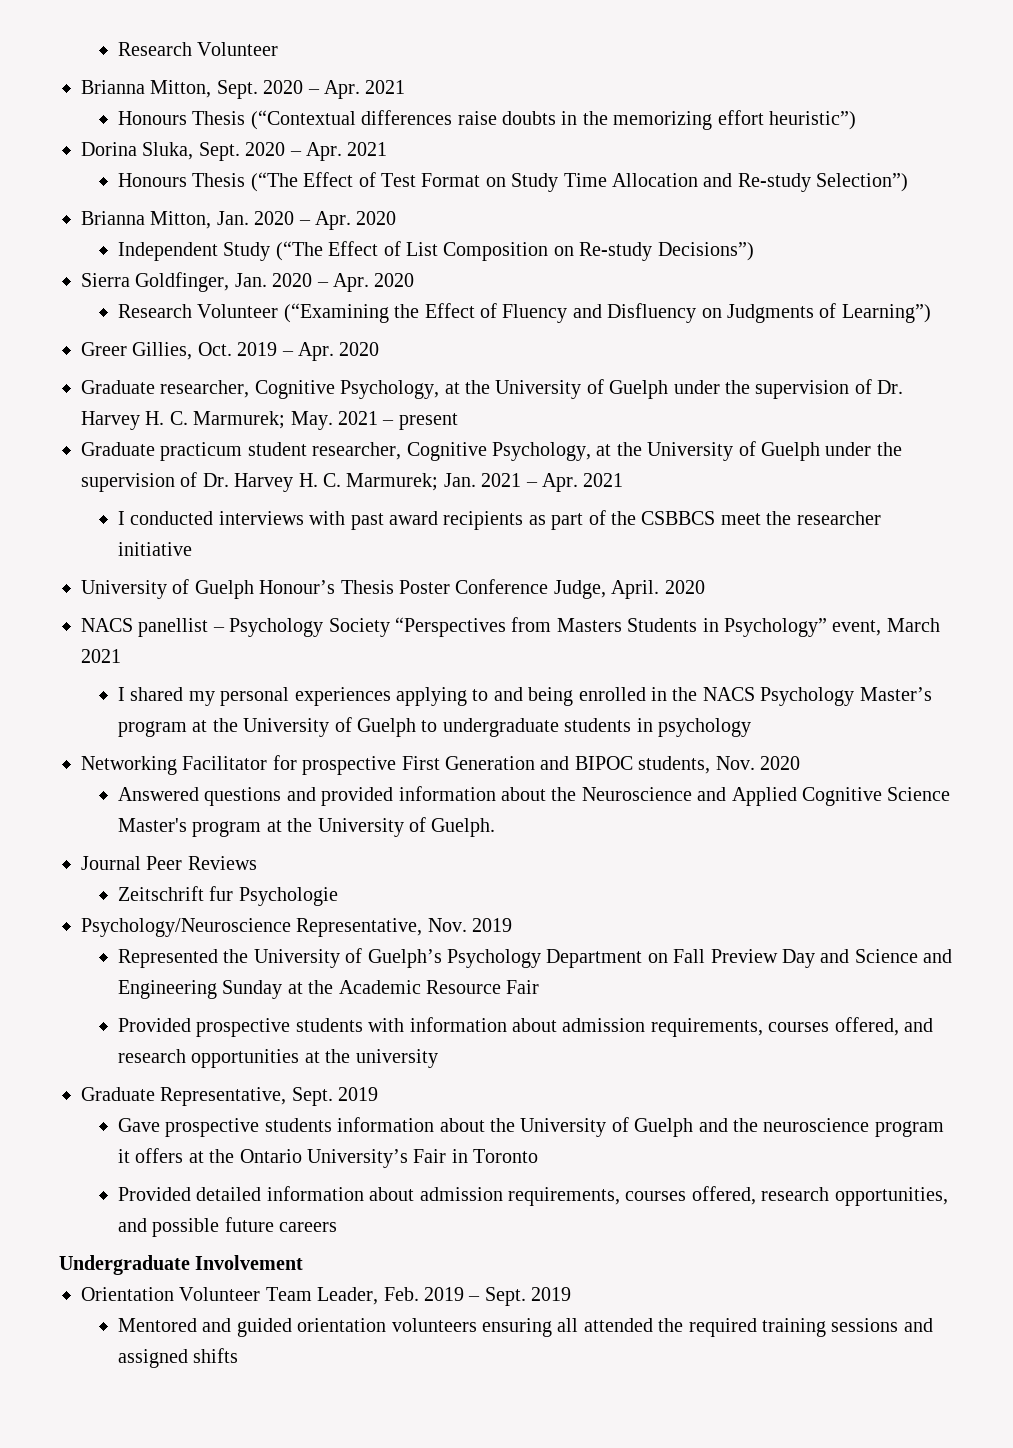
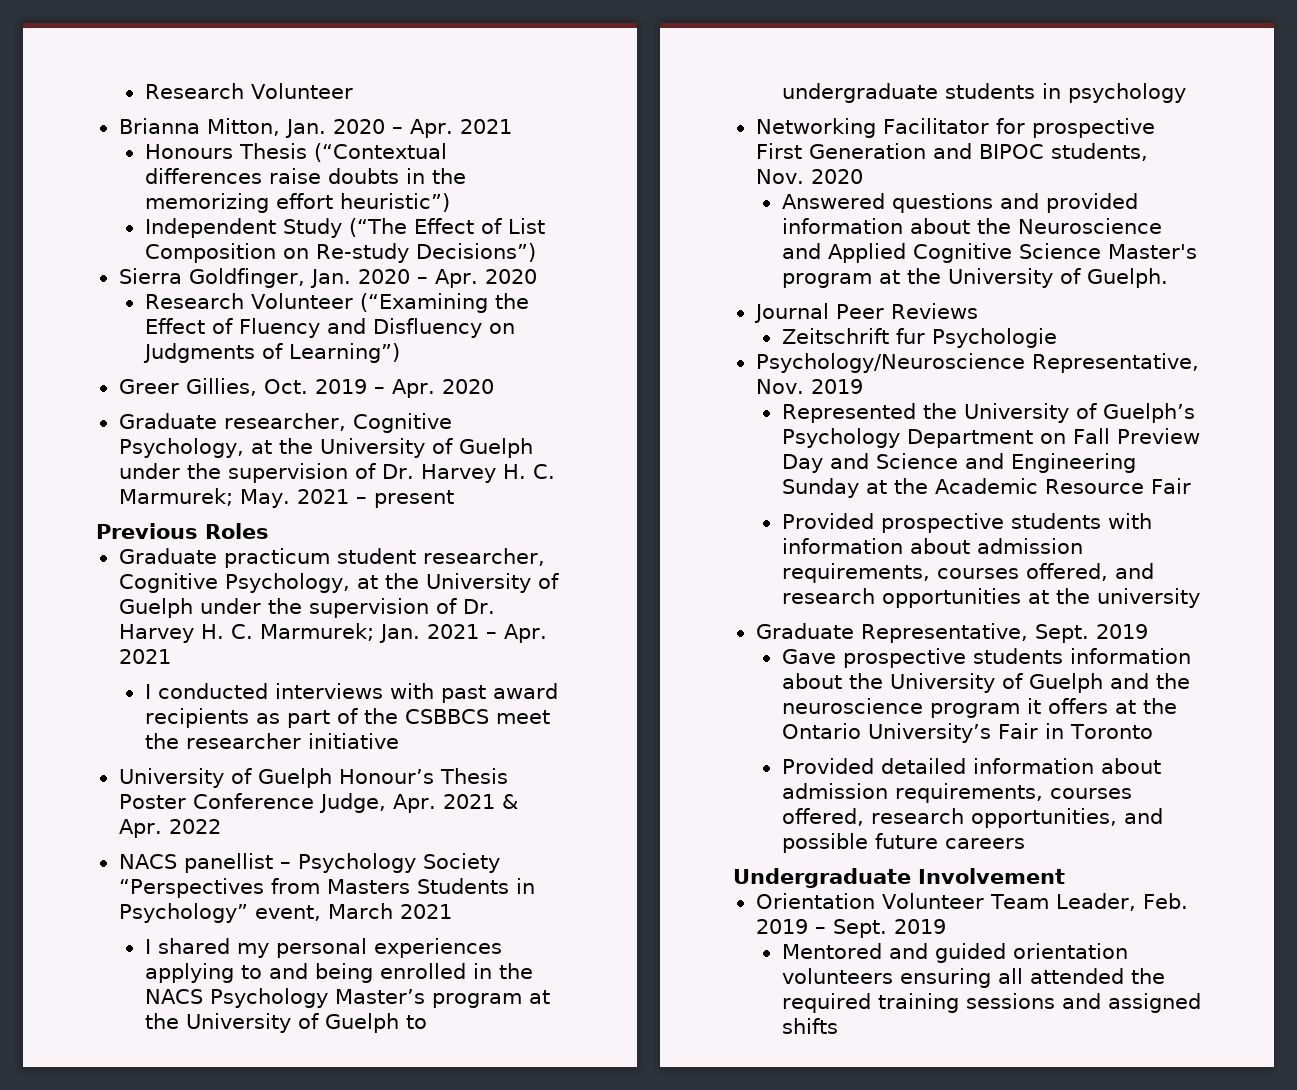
- Brianna Mitton, Sept. 2020 – Apr. 2021
+ Brianna Mitton, Jan. 2020 – Apr. 2021
- Dorina Sluka, Sept. 2020 – Apr. 2021
- Honours Thesis (“The Effect of Test Format on Study Time Allocation and Re-study Selection”)
- Brianna Mitton, Jan. 2020 – Apr. 2020
+ Previous Roles
- University of Guelph Honour’s Thesis Poster Conference Judge, April. 2020
+ University of Guelph Honour’s Thesis Poster Conference Judge, Apr. 2021 & Apr. 2022

